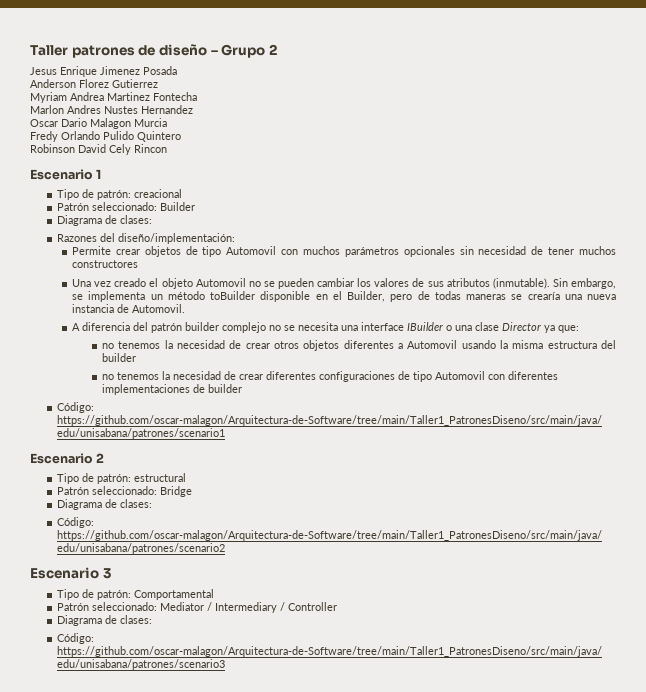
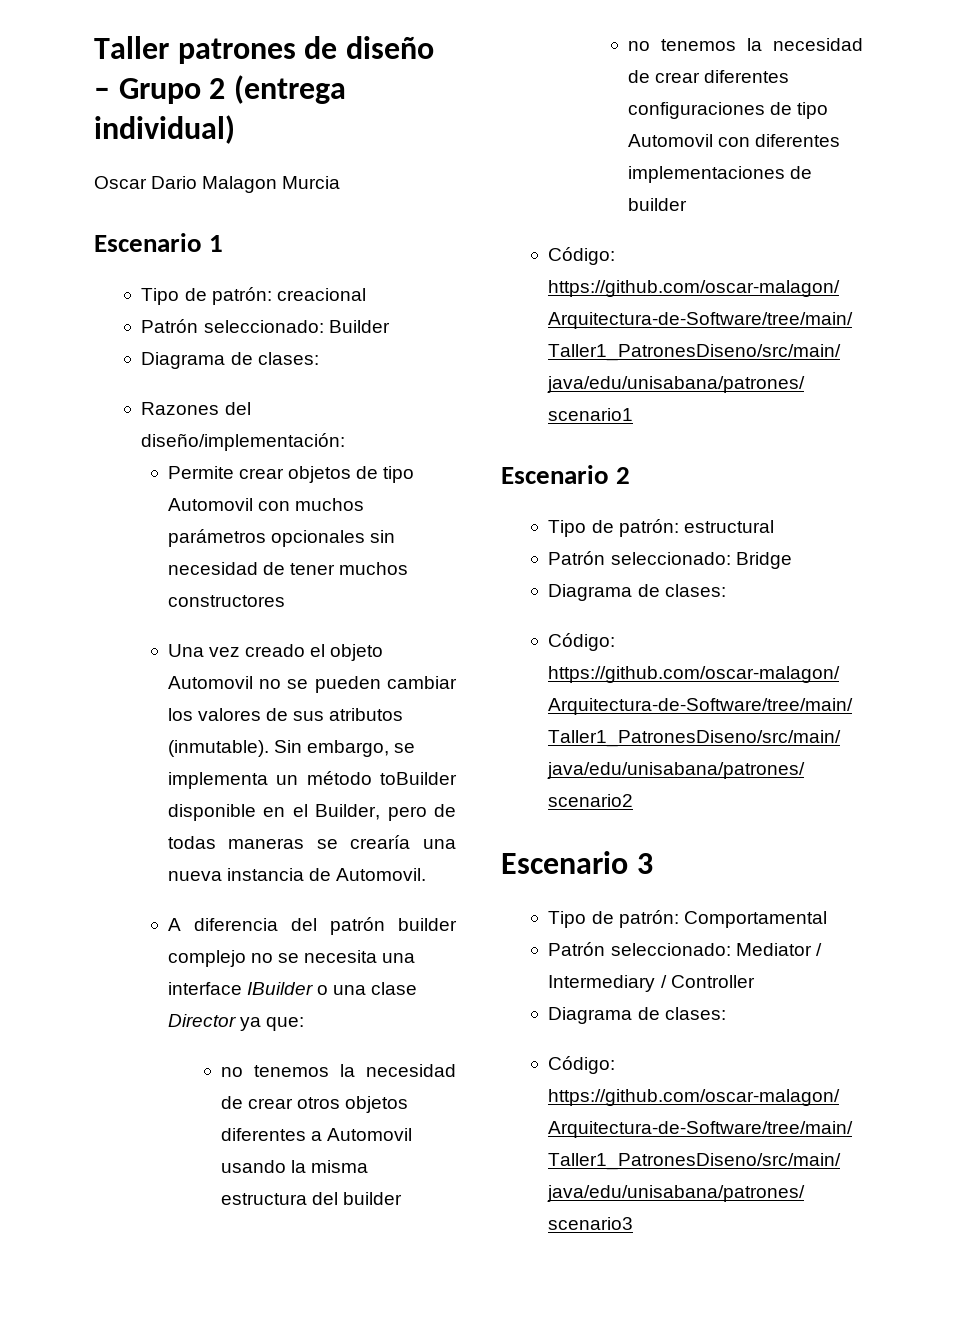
- Taller patrones de diseño – Grupo 2
- Jesus Enrique Jimenez Posada
- Anderson Florez Gutierrez
- Myriam Andrea Martinez Fontecha
- Marlon Andres Nustes Hernandez
+ Taller patrones de diseño – Grupo 2 (entrega individual)
  Oscar Dario Malagon Murcia
- Fredy Orlando Pulido Quintero
- Robinson David Cely Rincon

